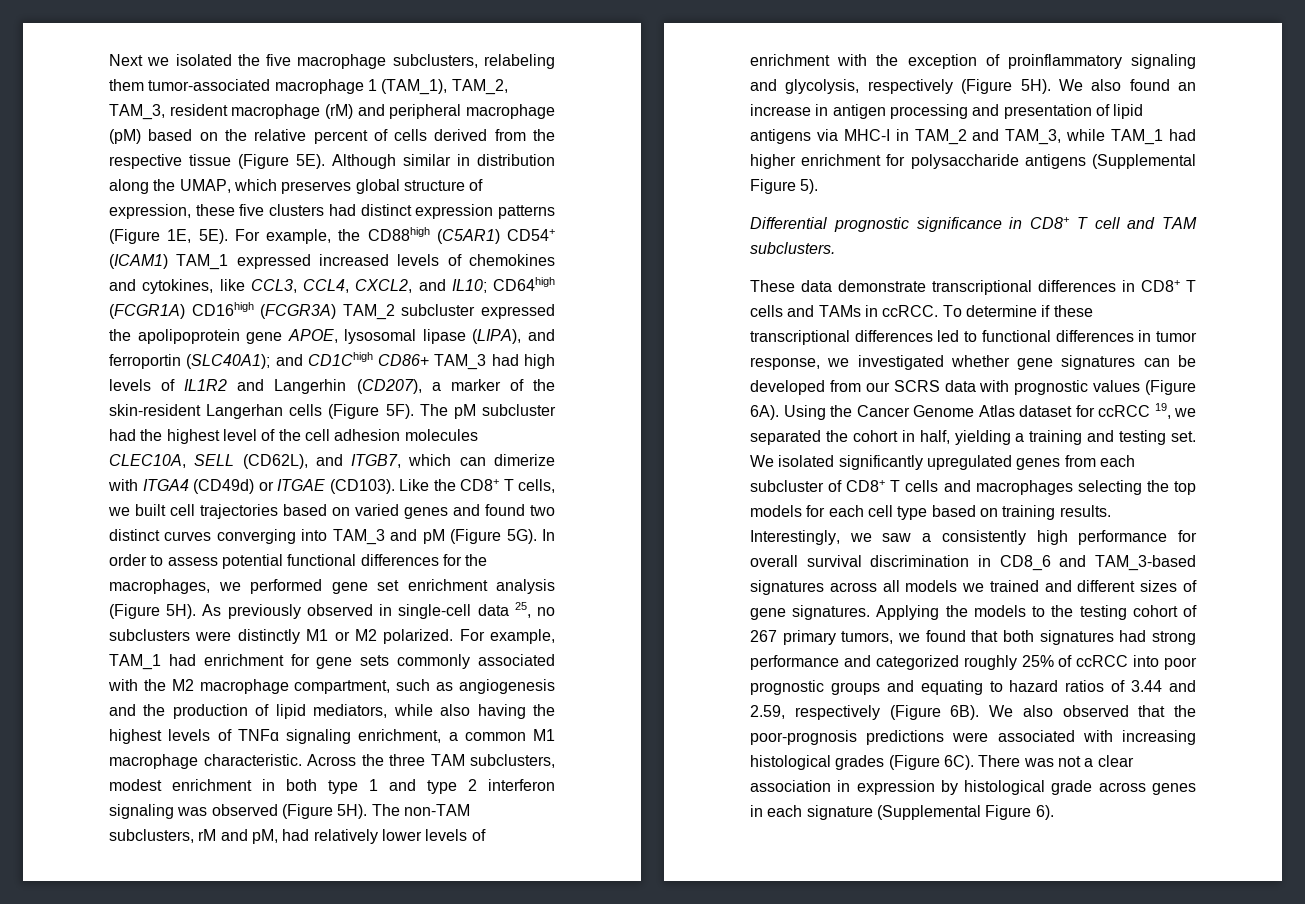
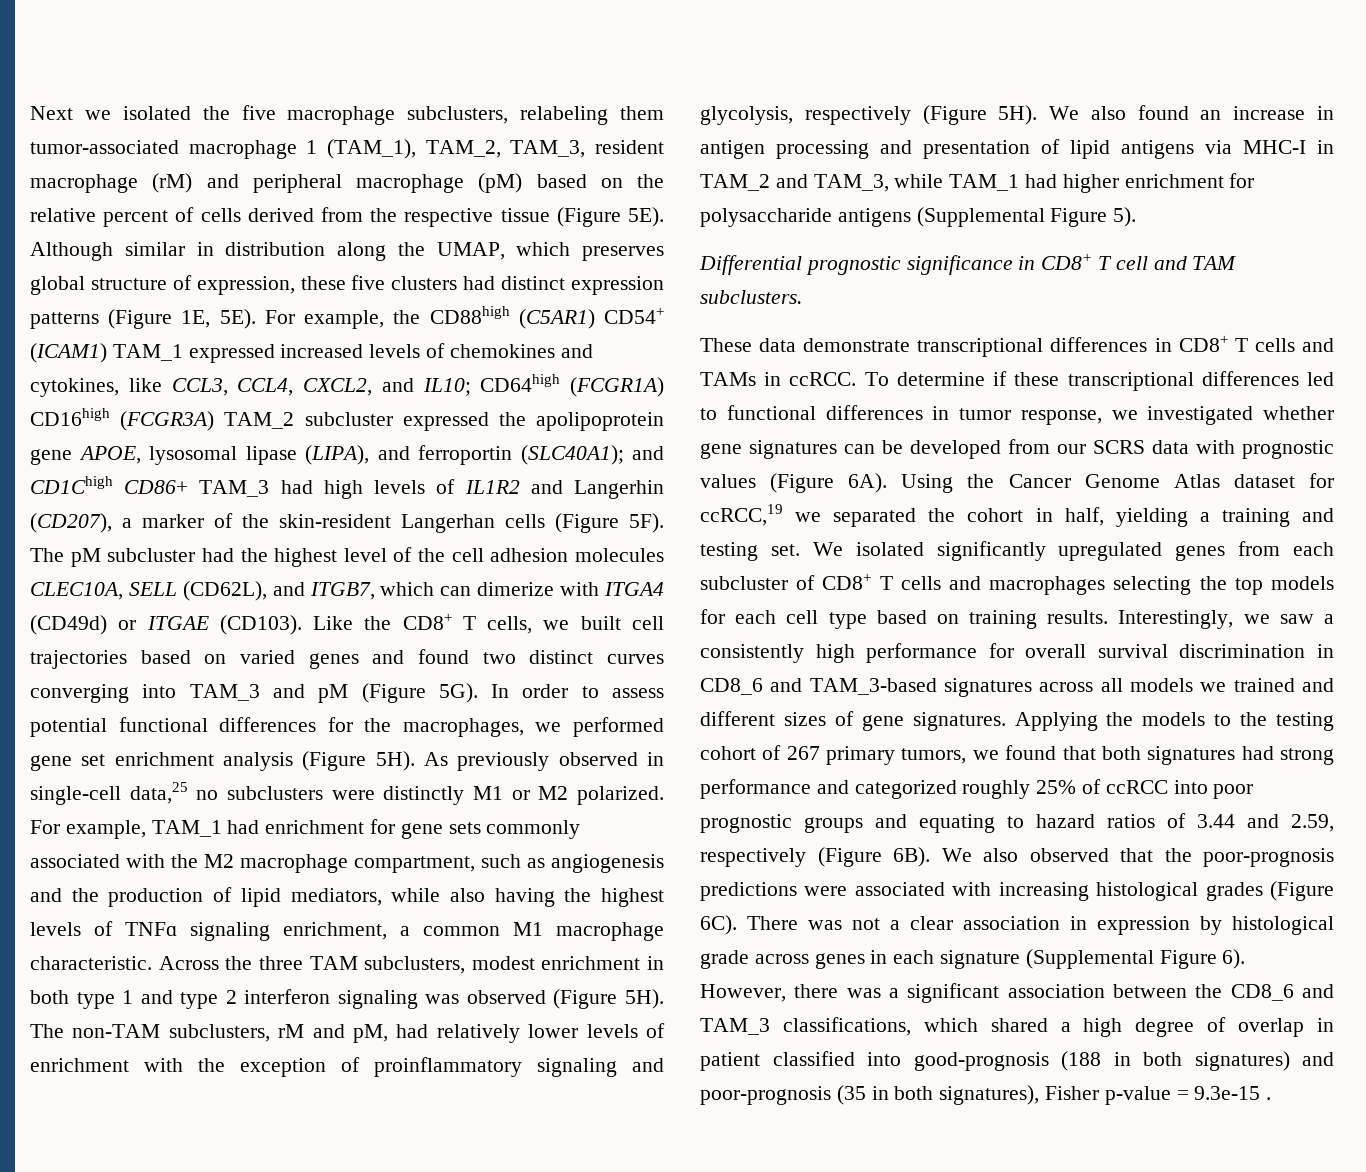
- As previously observed in single-cell data 25, no subclusters were distinctly M1 or M2 polarized.
+ As previously observed in single-cell data,25 no subclusters were distinctly M1 or M2 polarized.
- Using the Cancer Genome Atlas dataset for ccRCC 19, we separated the cohort in half, yielding a training and testing set.
+ Using the Cancer Genome Atlas dataset for ccRCC,19 we separated the cohort in half, yielding a training and testing set.
+ However, there was a significant association between the CD8_6 and TAM_3 classifications, which shared a high degree of overlap in patient classified into good-prognosis (188 in both signatures) and poor-prognosis (35 in both signatures), Fisher p-value = 9.3e-15 .

